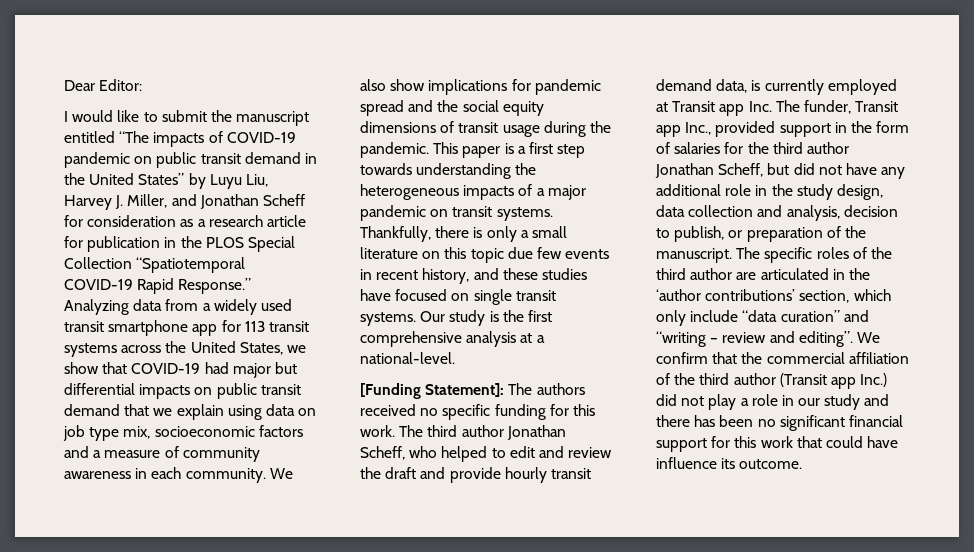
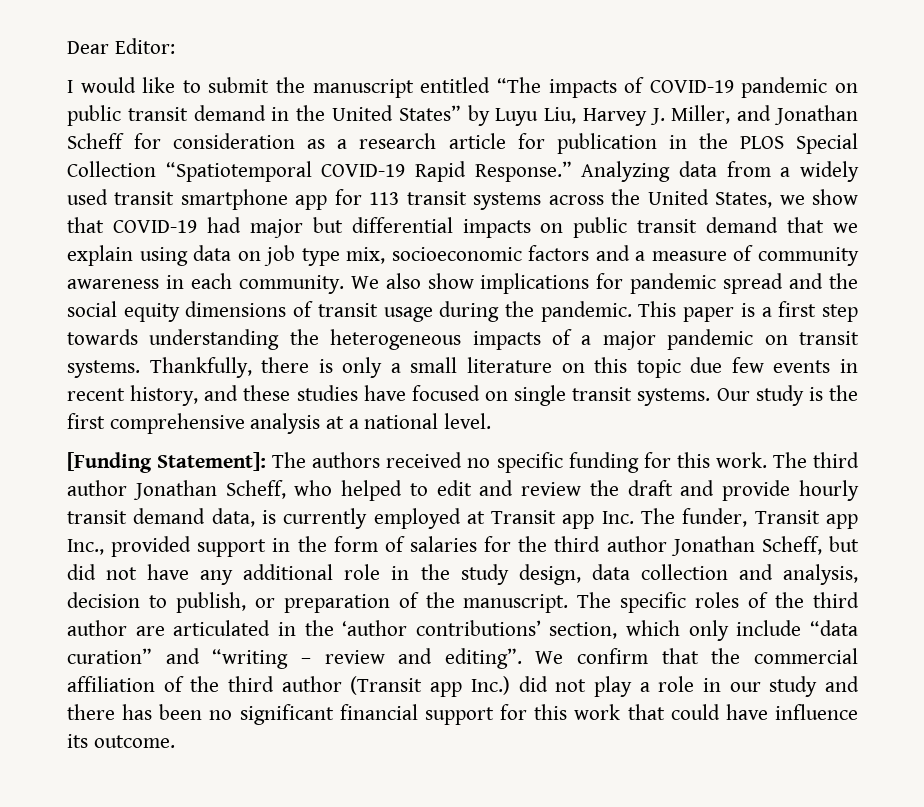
- Our study is the first comprehensive analysis at a national-level.
+ Our study is the first comprehensive analysis at a national level.

